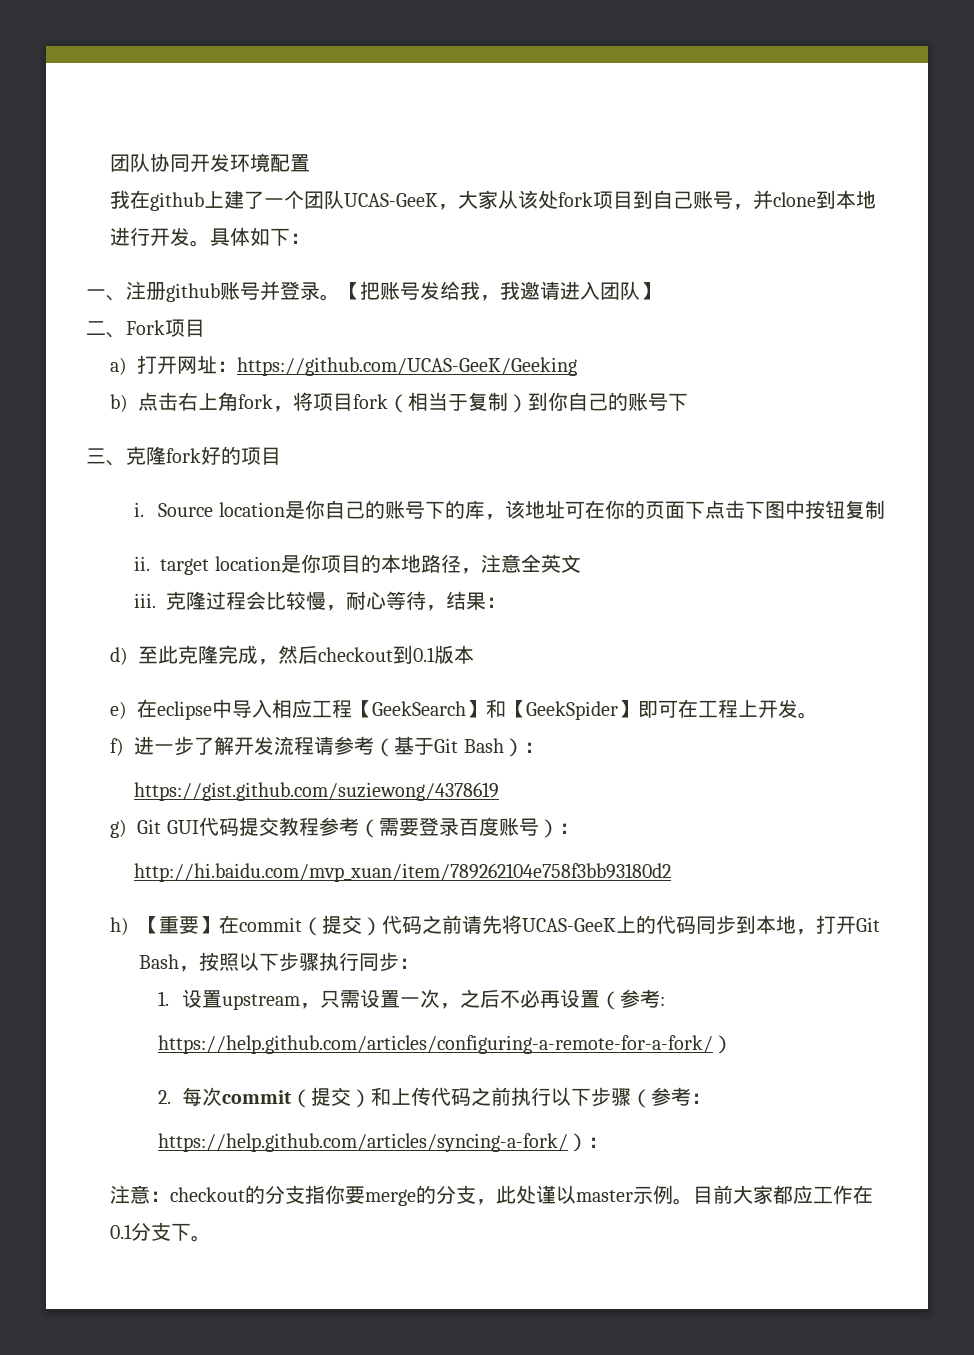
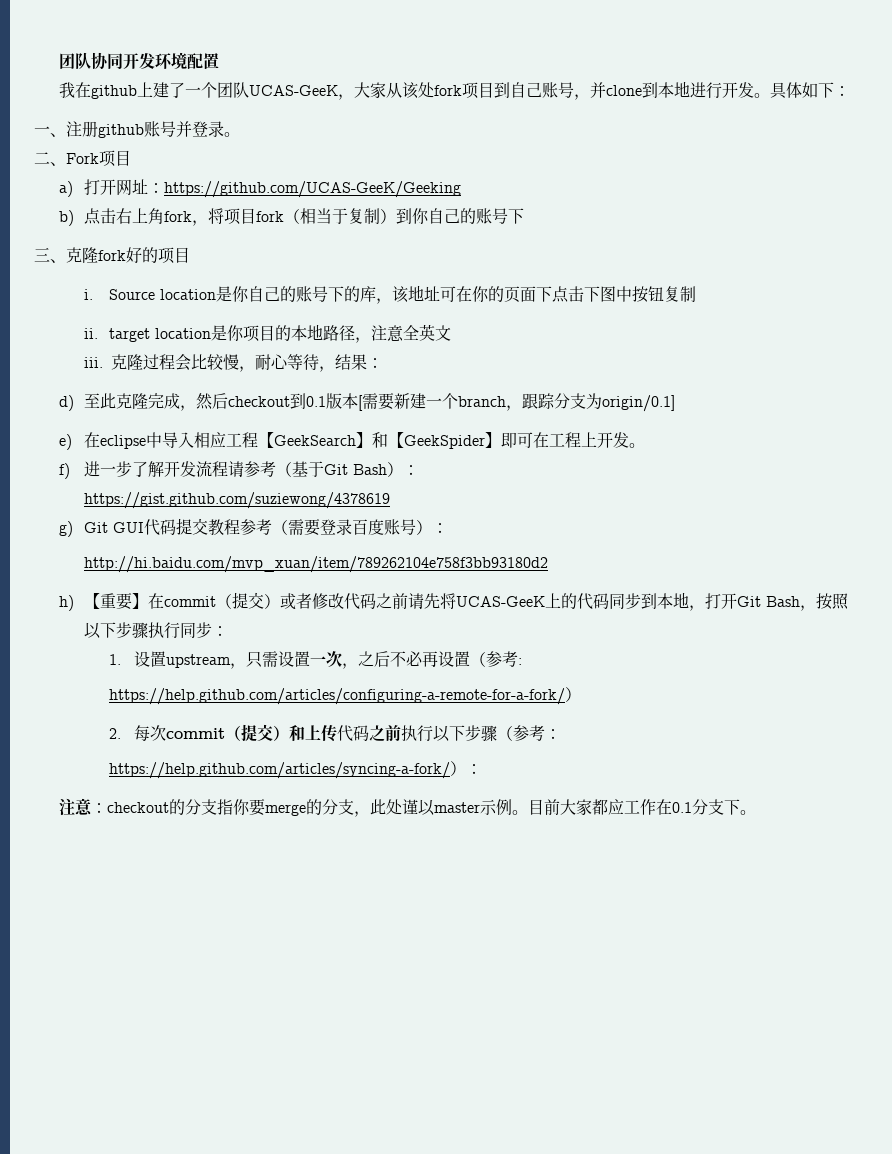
- 【把账号发给我，我邀请进入团队】
- d)至此克隆完成，然后checkout到0.1版本
+ d)至此克隆完成，然后checkout到0.1版本[需要新建一个branch，跟踪分支为origin/0.1]
- h)【重要】在commit（提交）代码之前请先将UCAS-GeeK上的代码同步到本地，打开Git Bash，按照以下步骤执行同步：
+ h)【重要】在commit（提交）或者修改代码之前请先将UCAS-GeeK上的代码同步到本地，打开Git Bash，按照以下步骤执行同步：

